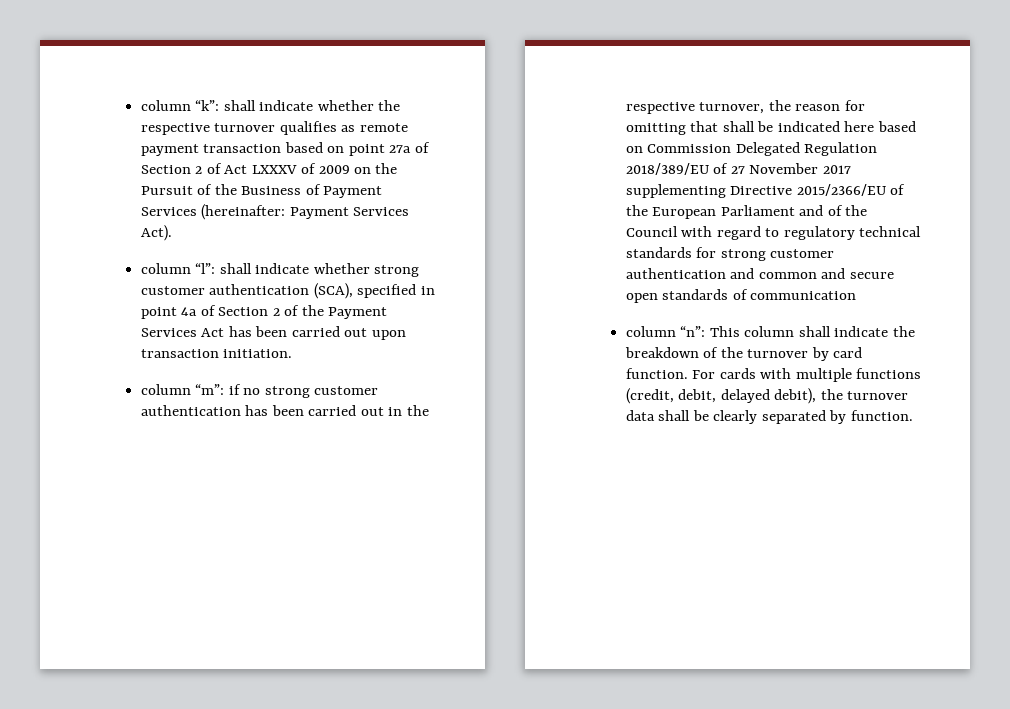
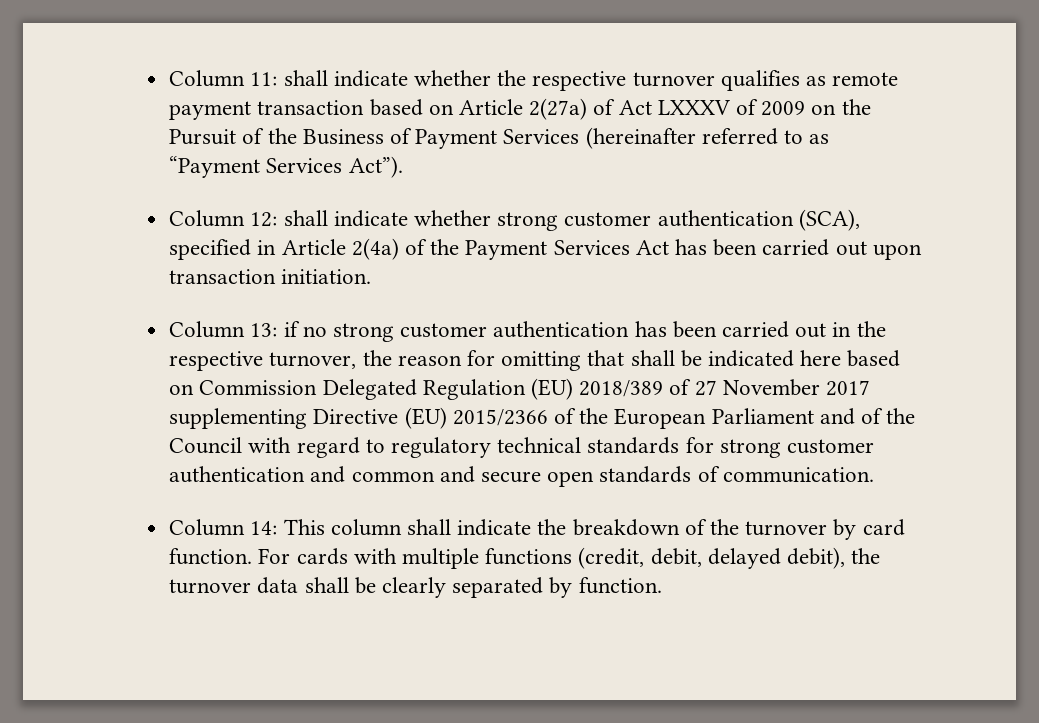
- column “k”: shall indicate whether the respective turnover qualifies as remote payment transaction based on point 27a of Section 2 of Act LXXXV of 2009 on the Pursuit of the Business of Payment Services (hereinafter: Payment Services Act).
- column “l”: shall indicate whether strong customer authentication (SCA), specified in point 4a of Section 2 of the Payment Services Act has been carried out upon transaction initiation.
+ Column 11: shall indicate whether the respective turnover qualifies as remote payment transaction based on Article 2(27a) of Act LXXXV of 2009 on the Pursuit of the Business of Payment Services (hereinafter referred to as “Payment Services Act”).
+ Column 12: shall indicate whether strong customer authentication (SCA), specified in Article 2(4a) of the Payment Services Act has been carried out upon transaction initiation.
- column “m”:
+ Column 13:
- if no strong customer authentication has been carried out in the respective turnover, the reason for omitting that shall be indicated here based on Commission Delegated Regulation 2018/389/EU of 27 November 2017 supplementing Directive 2015/2366/EU of the European Parliament and of the Council with regard to regulatory technical standards for strong customer authentication and common and secure open standards of communication
- column “n”:
+ if no strong customer authentication has been carried out in the respective turnover, the reason for omitting that shall be indicated here based on Commission Delegated Regulation (EU) 2018/389 of 27 November 2017 supplementing Directive (EU) 2015/2366 of the European Parliament and of the Council with regard to regulatory technical standards for strong customer authentication and common and secure open standards of communication.
+ Column 14:

